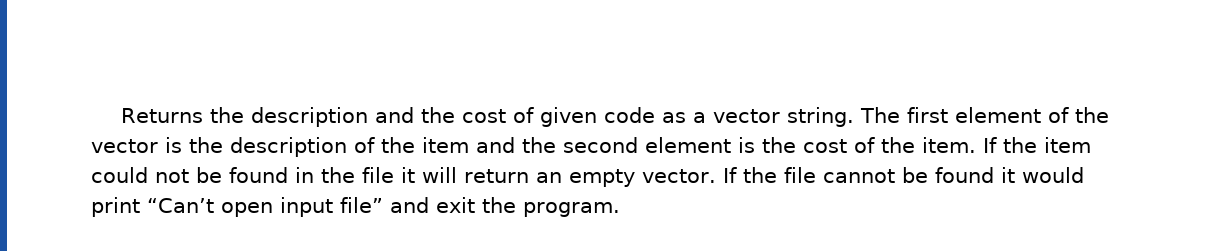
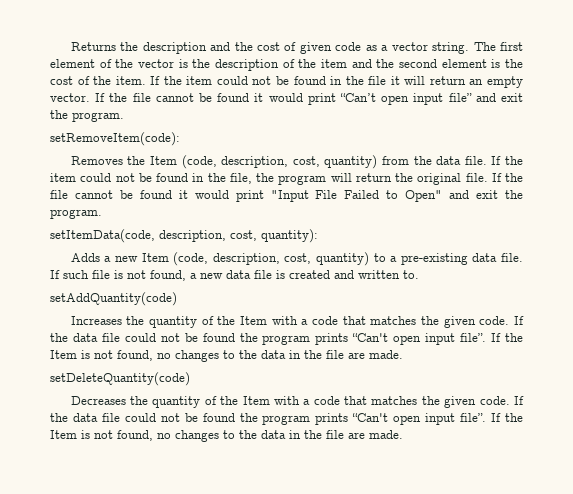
+ setRemoveItem(code):
+ Removes the Item (code, description, cost, quantity) from the data file. If the item could not be found in the file, the program will return the original file. If the file cannot be found it would print "Input File Failed to Open" and exit the program.
+ setItemData(code, description, cost, quantity):
+ Adds a new Item (code, description, cost, quantity) to a pre-existing data file. If such file is not found, a new data file is created and written to.
+ setAddQuantity(code)
+ Increases the quantity of the Item with a code that matches the given code. If the data file could not be found the program prints “Can't open input file”. If the Item is not found, no changes to the data in the file are made.
+ setDeleteQuantity(code)
+ Decreases the quantity of the Item with a code that matches the given code. If the data file could not be found the program prints “Can't open input file”. If the Item is not found, no changes to the data in the file are made.

